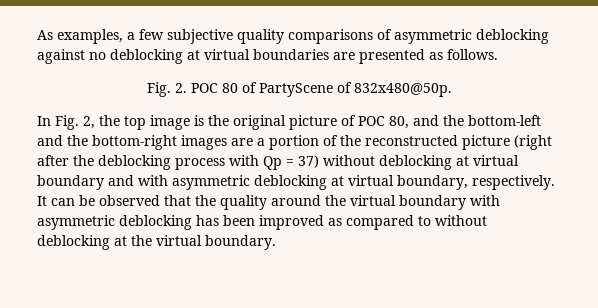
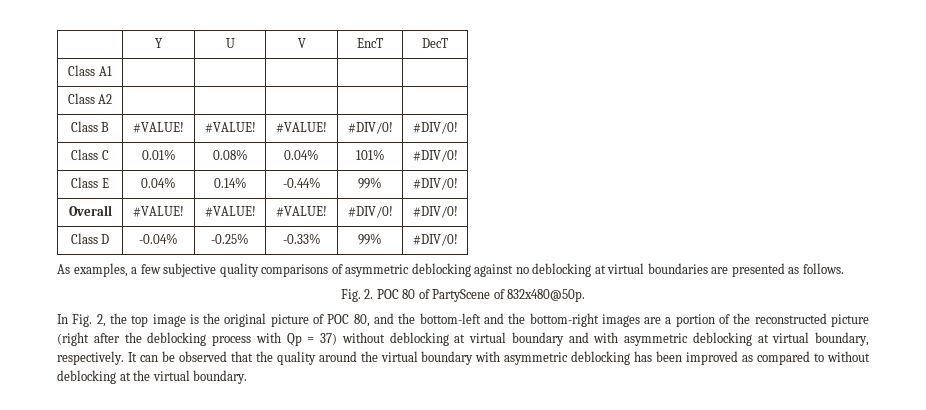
+ | Y | U | V | EncT | DecT
+ Class A1 | | | | |
+ Class A2 | | | | |
+ Class B | #VALUE! | #VALUE! | #VALUE! | #DIV/0! | #DIV/0!
+ Class C | 0.01% | 0.08% | 0.04% | 101% | #DIV/0!
+ Class E | 0.04% | 0.14% | -0.44% | 99% | #DIV/0!
+ Overall | #VALUE! | #VALUE! | #VALUE! | #DIV/0! | #DIV/0!
+ Class D | -0.04% | -0.25% | -0.33% | 99% | #DIV/0!

